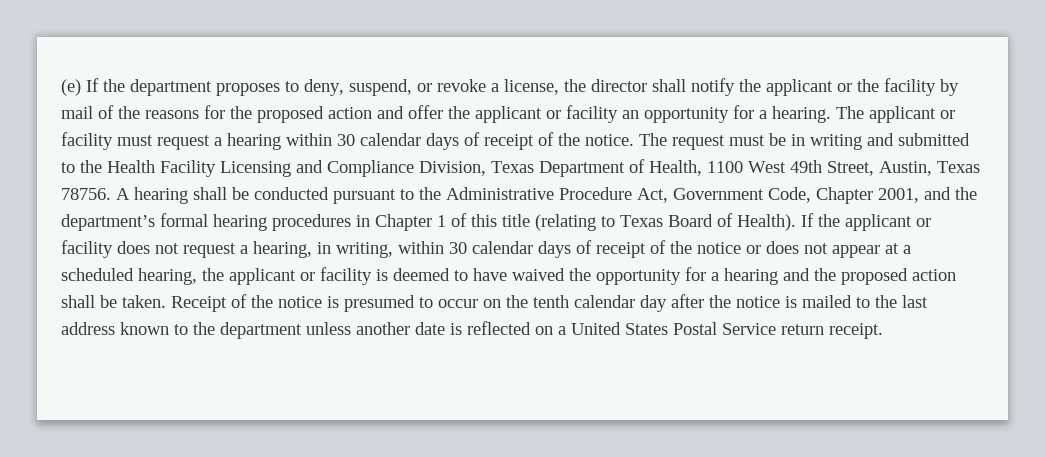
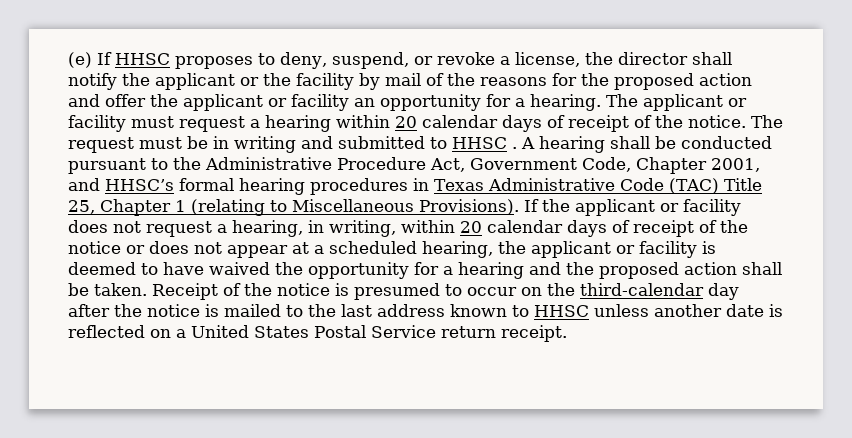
- (e) If the department proposes to deny, suspend, or revoke a license, the director shall notify the applicant or the facility by mail of the reasons for the proposed action and offer the applicant or facility an opportunity for a hearing.
+ (e) If HHSC proposes to deny, suspend, or revoke a license, the director shall notify the applicant or the facility by mail of the reasons for the proposed action and offer the applicant or facility an opportunity for a hearing.
- The applicant or facility must request a hearing within 30 calendar days of receipt of the notice.
+ The applicant or facility must request a hearing within 20 calendar days of receipt of the notice.
- The request must be in writing and submitted to the Health Facility Licensing and Compliance Division, Texas Department of Health, 1100 West 49th Street, Austin, Texas 78756.
+ The request must be in writing and submitted to HHSC .
- A hearing shall be conducted pursuant to the Administrative Procedure Act, Government Code, Chapter 2001, and the department’s formal hearing procedures in Chapter 1 of this title (relating to Texas Board of Health).
+ A hearing shall be conducted pursuant to the Administrative Procedure Act, Government Code, Chapter 2001, and HHSC’s formal hearing procedures in Texas Administrative Code (TAC) Title 25, Chapter 1 (relating to Miscellaneous Provisions).
- If the applicant or facility does not request a hearing, in writing, within 30 calendar days of receipt of the notice or does not appear at a scheduled hearing, the applicant or facility is deemed to have waived the opportunity for a hearing and the proposed action shall be taken.
+ If the applicant or facility does not request a hearing, in writing, within 20 calendar days of receipt of the notice or does not appear at a scheduled hearing, the applicant or facility is deemed to have waived the opportunity for a hearing and the proposed action shall be taken.
- Receipt of the notice is presumed to occur on the tenth calendar day after the notice is mailed to the last address known to the department unless another date is reflected on a United States Postal Service return receipt.
+ Receipt of the notice is presumed to occur on the third-calendar day after the notice is mailed to the last address known to HHSC unless another date is reflected on a United States Postal Service return receipt.

